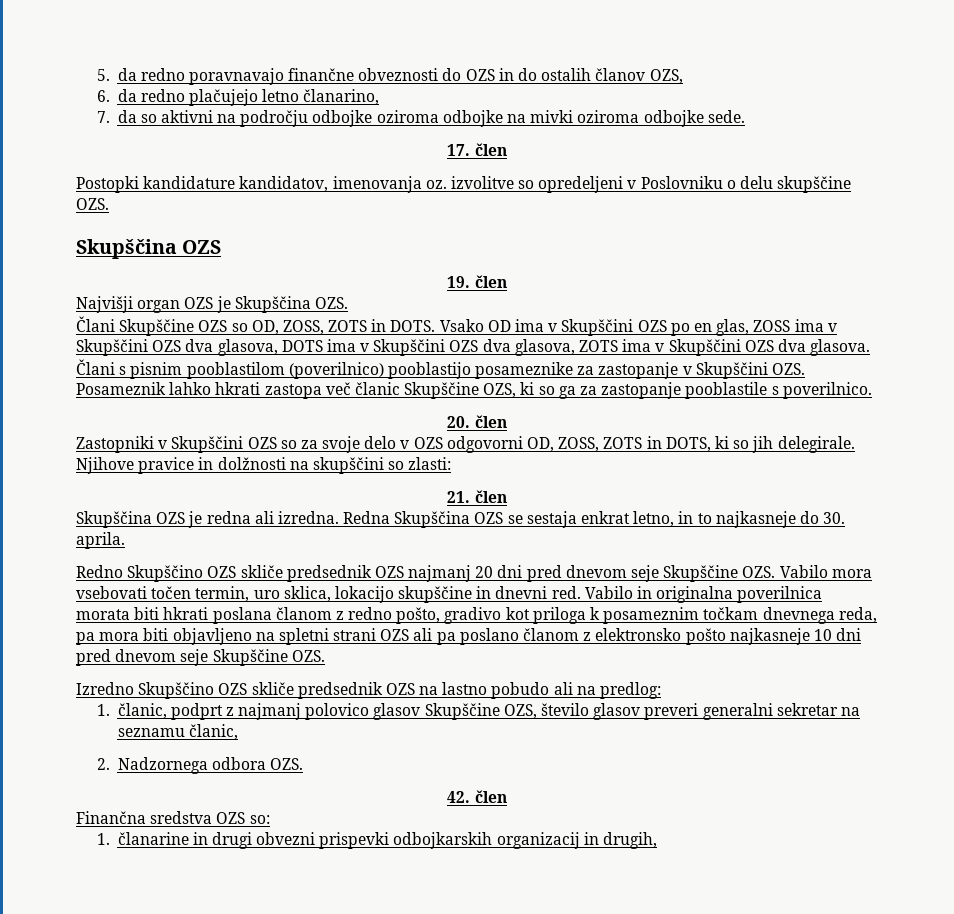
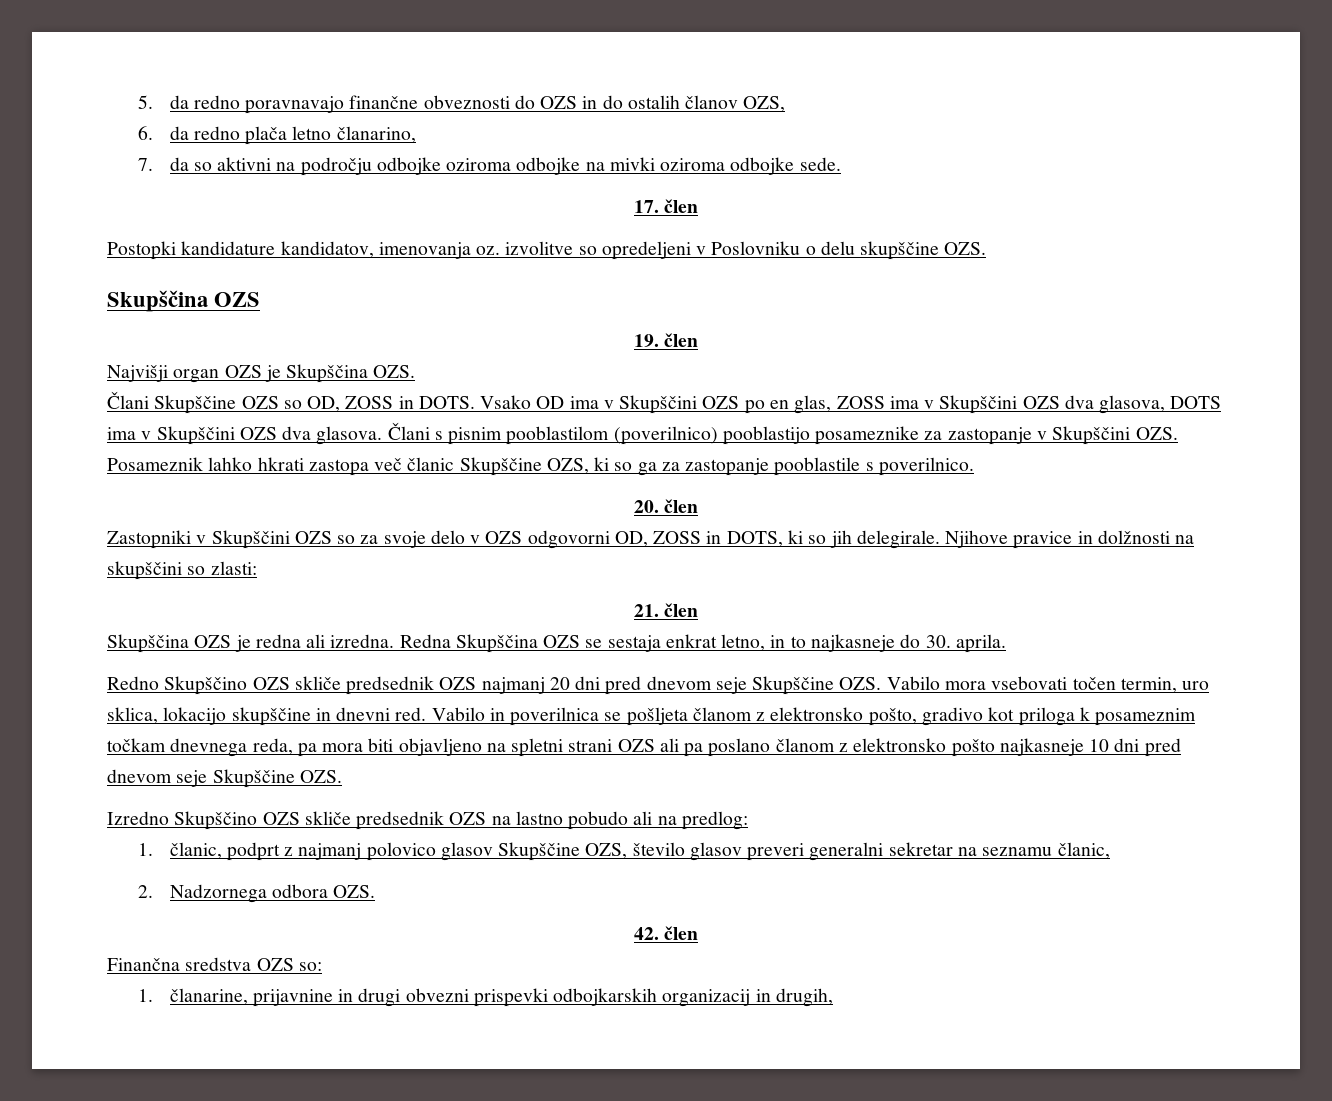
- 6. da redno plačujejo letno članarino,
+ 6. da redno plača letno članarino,
- Člani Skupščine OZS so OD, ZOSS, ZOTS in DOTS.
+ Člani Skupščine OZS so OD, ZOSS in DOTS.
- Vsako OD ima v Skupščini OZS po en glas, ZOSS ima v Skupščini OZS dva glasova, DOTS ima v Skupščini OZS dva glasova, ZOTS ima v Skupščini OZS dva glasova.
+ Vsako OD ima v Skupščini OZS po en glas, ZOSS ima v Skupščini OZS dva glasova, DOTS ima v Skupščini OZS dva glasova.
- Zastopniki v Skupščini OZS so za svoje delo v OZS odgovorni OD, ZOSS, ZOTS in DOTS, ki so jih delegirale.
+ Zastopniki v Skupščini OZS so za svoje delo v OZS odgovorni OD, ZOSS in DOTS, ki so jih delegirale.
- Vabilo in originalna poverilnica morata biti hkrati poslana članom z redno pošto, gradivo kot priloga k posameznim točkam dnevnega reda, pa mora biti objavljeno na spletni strani OZS ali pa poslano članom z elektronsko pošto najkasneje 10 dni pred dnevom seje Skupščine OZS.
+ Vabilo in poverilnica se pošljeta članom z elektronsko pošto, gradivo kot priloga k posameznim točkam dnevnega reda, pa mora biti objavljeno na spletni strani OZS ali pa poslano članom z elektronsko pošto najkasneje 10 dni pred dnevom seje Skupščine OZS.
- 1. članarine in drugi obvezni prispevki odbojkarskih organizacij in drugih,
+ 1. članarine, prijavnine in drugi obvezni prispevki odbojkarskih organizacij in drugih,

